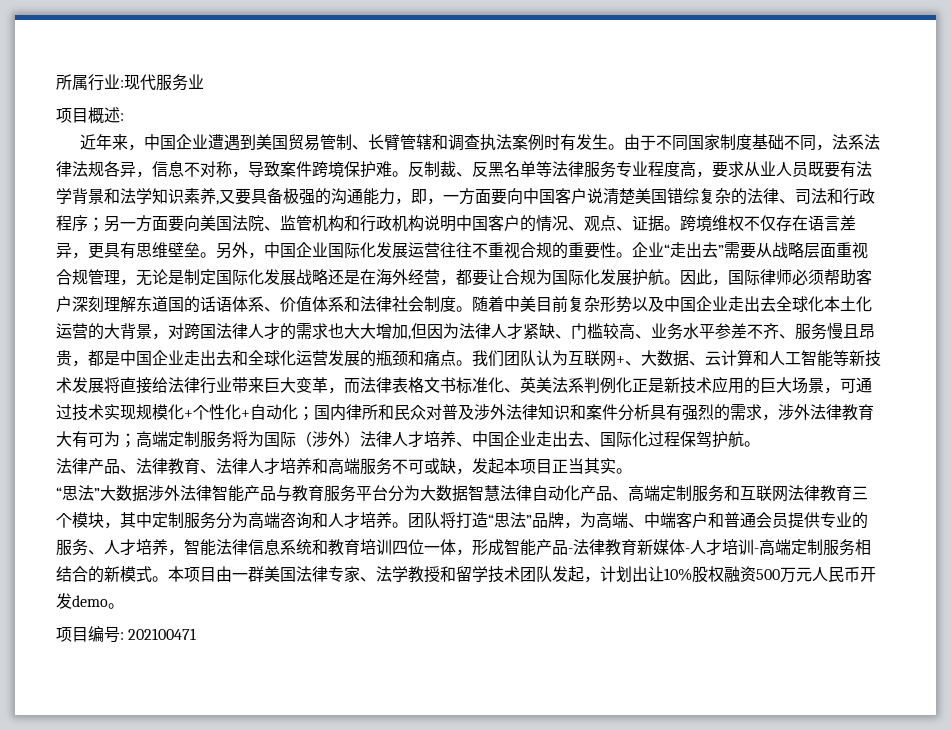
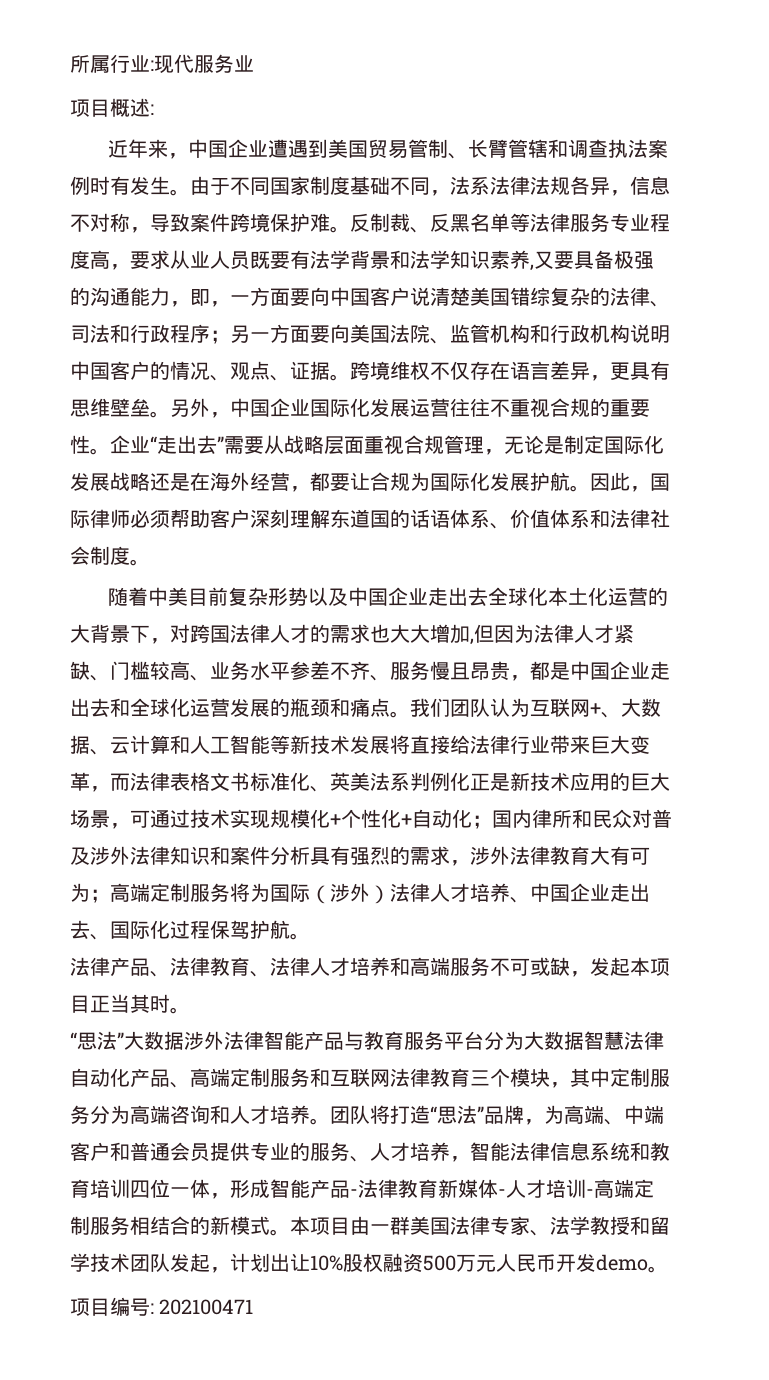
- 因此，国际律师必须帮助客户深刻理解东道国的话语体系、价值体系和法律社会制度。随着中美目前复杂形势以及中国企业走出去全球化本土化运营的大背景，对跨国法律人才的需求也大大增加,但因为法律人才紧缺、门槛较高、业务水平参差不齐、服务慢且昂贵，都是中国企业走出去和全球化运营发展的瓶颈和痛点。
+ 因此，国际律师必须帮助客户深刻理解东道国的话语体系、价值体系和法律社会制度。
+ 随着中美目前复杂形势以及中国企业走出去全球化本土化运营的大背景下，对跨国法律人才的需求也大大增加,但因为法律人才紧缺、门槛较高、业务水平参差不齐、服务慢且昂贵，都是中国企业走出去和全球化运营发展的瓶颈和痛点。
- 法律产品、法律教育、法律人才培养和高端服务不可或缺，发起本项目正当其实。
+ 法律产品、法律教育、法律人才培养和高端服务不可或缺，发起本项目正当其时。

